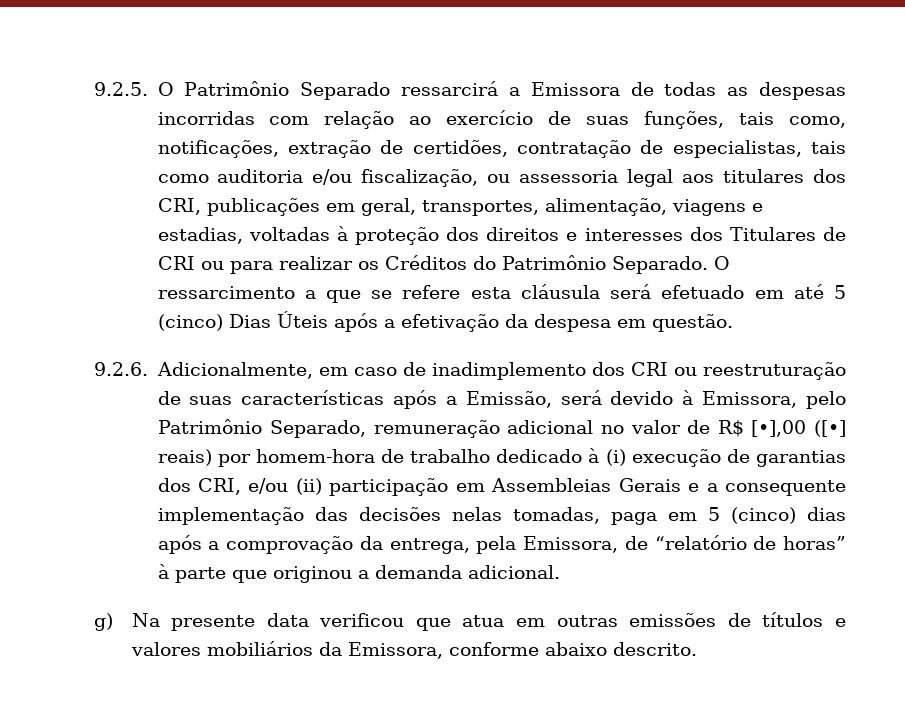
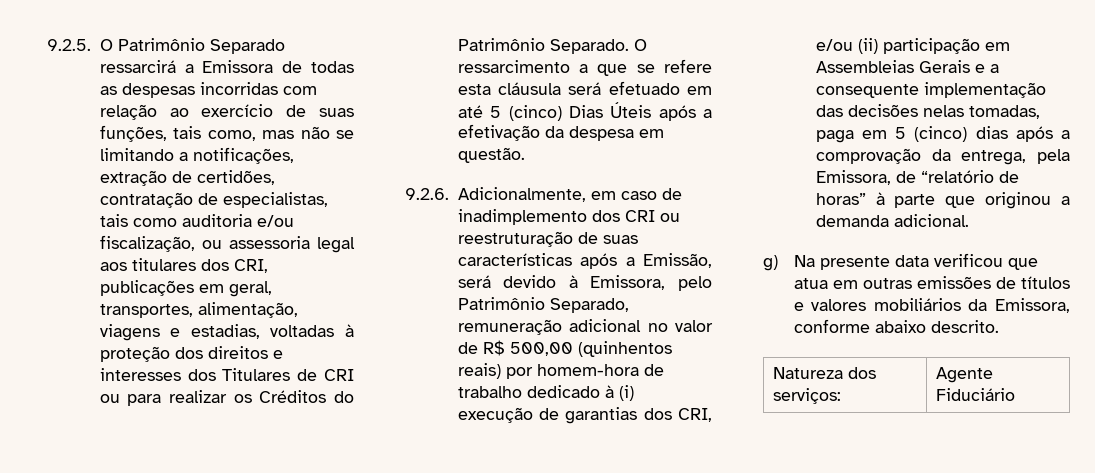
- 9.2.5. O Patrimônio Separado ressarcirá a Emissora de todas as despesas incorridas com relação ao exercício de suas funções, tais como, notificações, extração de certidões, contratação de especialistas, tais como auditoria e/ou fiscalização, ou assessoria legal aos titulares dos CRI, publicações em geral, transportes, alimentação, viagens e estadias, voltadas à proteção dos direitos e interesses dos Titulares de CRI ou para realizar os Créditos do Patrimônio Separado.
+ 9.2.5. O Patrimônio Separado ressarcirá a Emissora de todas as despesas incorridas com relação ao exercício de suas funções, tais como, mas não se limitando a notificações, extração de certidões, contratação de especialistas, tais como auditoria e/ou fiscalização, ou assessoria legal aos titulares dos CRI, publicações em geral, transportes, alimentação, viagens e estadias, voltadas à proteção dos direitos e interesses dos Titulares de CRI ou para realizar os Créditos do Patrimônio Separado.
- 9.2.6. Adicionalmente, em caso de inadimplemento dos CRI ou reestruturação de suas características após a Emissão, será devido à Emissora, pelo Patrimônio Separado, remuneração adicional no valor de R$ [•],00 ([•] reais) por homem-hora de trabalho dedicado à (i) execução de garantias dos CRI, e/ou (ii) participação em Assembleias Gerais e a consequente implementação das decisões nelas tomadas, paga em 5 (cinco) dias após a comprovação da entrega, pela Emissora, de “relatório de horas” à parte que originou a demanda adicional.
+ 9.2.6. Adicionalmente, em caso de inadimplemento dos CRI ou reestruturação de suas características após a Emissão, será devido à Emissora, pelo Patrimônio Separado, remuneração adicional no valor de R$ 500,00 (quinhentos reais) por homem-hora de trabalho dedicado à (i) execução de garantias dos CRI, e/ou (ii) participação em Assembleias Gerais e a consequente implementação das decisões nelas tomadas, paga em 5 (cinco) dias após a comprovação da entrega, pela Emissora, de “relatório de horas” à parte que originou a demanda adicional.
+ Natureza dos serviços: | Agente Fiduciário

